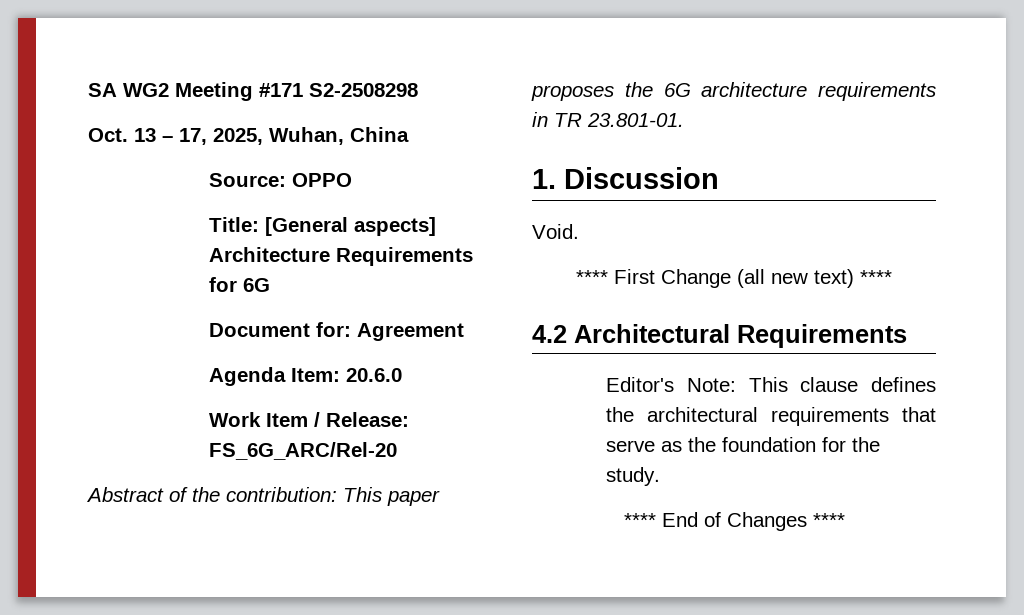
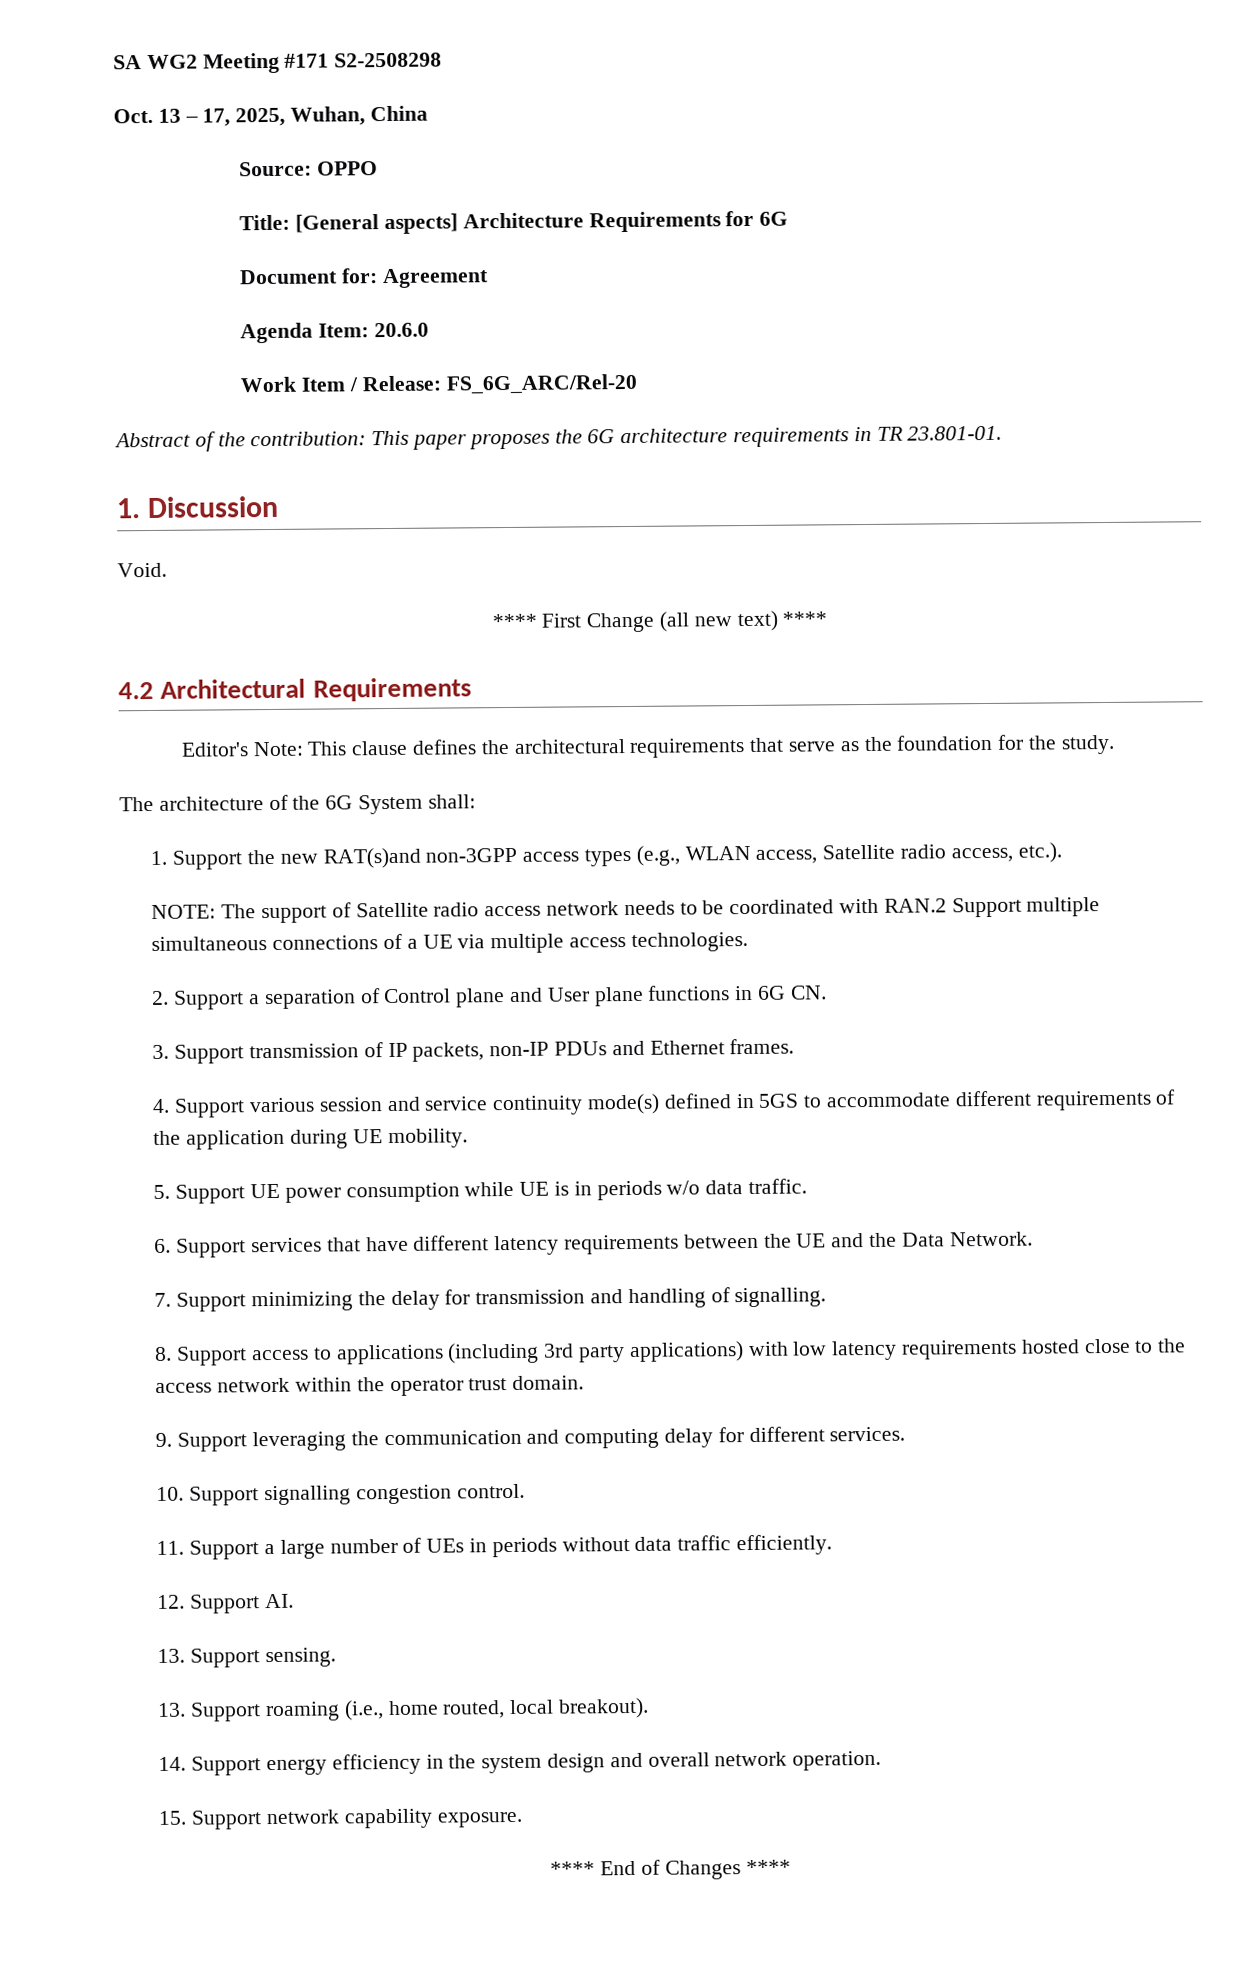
+ The architecture of the 6G System shall:
+ 1. Support the new RAT(s)and non-3GPP access types (e.g., WLAN access, Satellite radio access, etc.).
+ NOTE: The support of Satellite radio access network needs to be coordinated with RAN.2 Support multiple simultaneous connections of a UE via multiple access technologies.
+ 2. Support a separation of Control plane and User plane functions in 6G CN.
+ 3. Support transmission of IP packets, non-IP PDUs and Ethernet frames.
+ 4. Support various session and service continuity mode(s) defined in 5GS to accommodate different requirements of the application during UE mobility.
+ 5. Support UE power consumption while UE is in periods w/o data traffic.
+ 6. Support services that have different latency requirements between the UE and the Data Network.
+ 7. Support minimizing the delay for transmission and handling of signalling.
+ 8. Support access to applications (including 3rd party applications) with low latency requirements hosted close to the access network within the operator trust domain.
+ 9. Support leveraging the communication and computing delay for different services.
+ 10. Support signalling congestion control.
+ 11. Support a large number of UEs in periods without data traffic efficiently.
+ 12. Support AI.
+ 13. Support sensing.
+ 13. Support roaming (i.e., home routed, local breakout).
+ 14. Support energy efficiency in the system design and overall network operation.
+ 15. Support network capability exposure.

